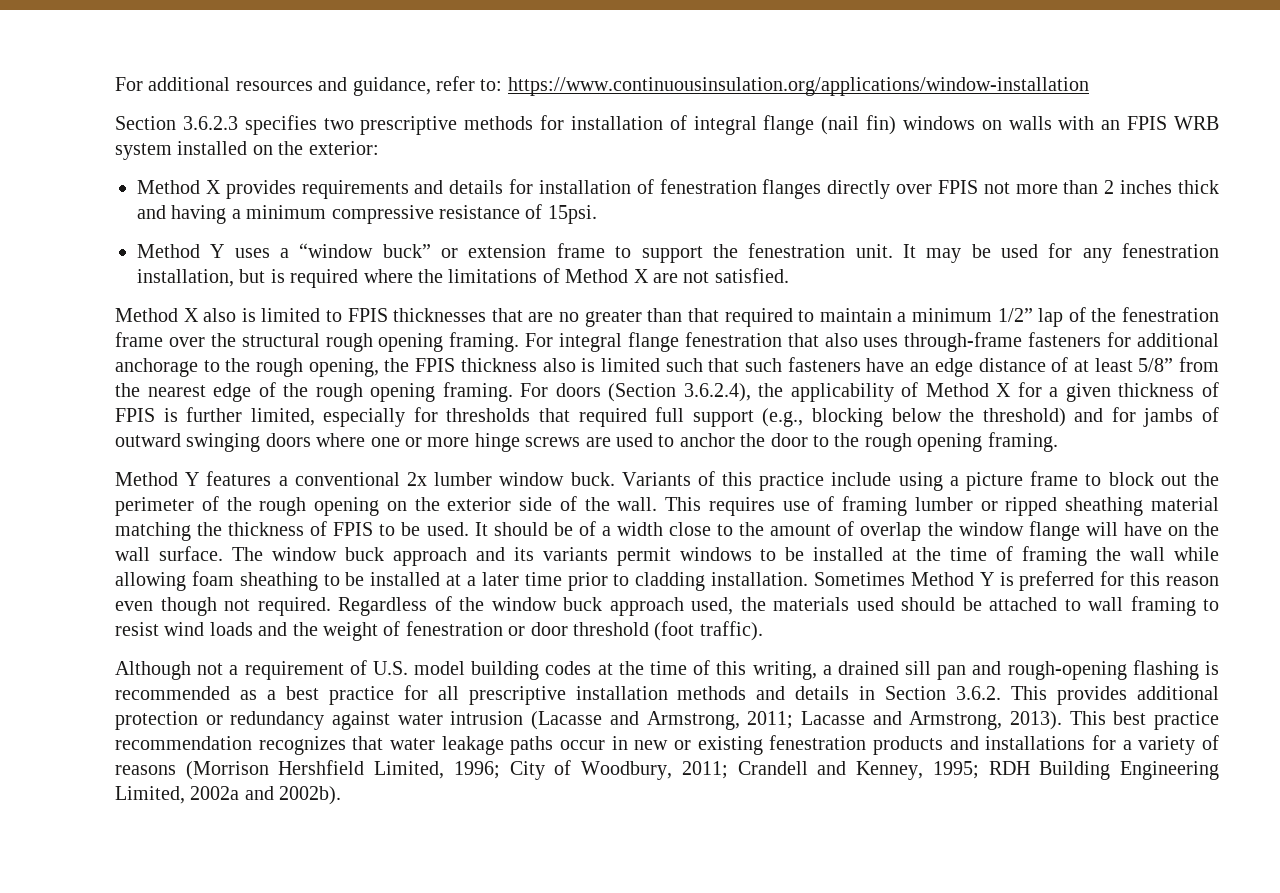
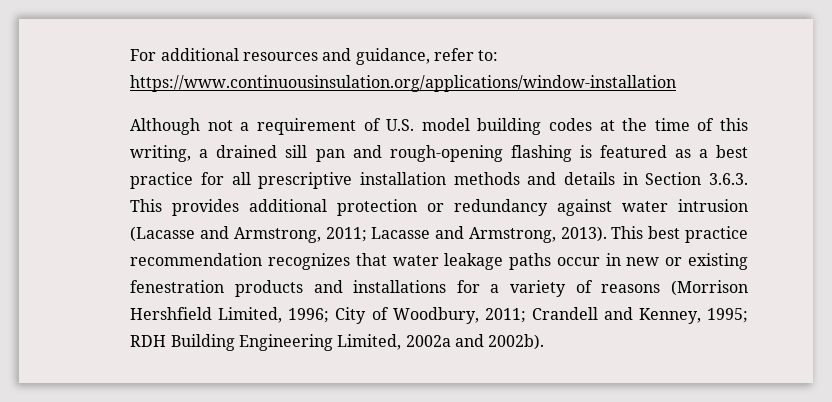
- Section 3.6.2.3 specifies two prescriptive methods for installation of integral flange (nail fin) windows on walls with an FPIS WRB system installed on the exterior:
- Method X provides requirements and details for installation of fenestration flanges directly over FPIS not more than 2 inches thick and having a minimum compressive resistance of 15psi.
- Method Y uses a “window buck” or extension frame to support the fenestration unit. It may be used for any fenestration installation, but is required where the limitations of Method X are not satisfied.
- Method X also is limited to FPIS thicknesses that are no greater than that required to maintain a minimum 1/2” lap of the fenestration frame over the structural rough opening framing. For integral flange fenestration that also uses through-frame fasteners for additional anchorage to the rough opening, the FPIS thickness also is limited such that such fasteners have an edge distance of at least 5/8” from the nearest edge of the rough opening framing. For doors (Section 3.6.2.4), the applicability of Method X for a given thickness of FPIS is further limited, especially for thresholds that required full support (e.g., blocking below the threshold) and for jambs of outward swinging doors where one or more hinge screws are used to anchor the door to the rough opening framing.
- Method Y features a conventional 2x lumber window buck. Variants of this practice include using a picture frame to block out the perimeter of the rough opening on the exterior side of the wall. This requires use of framing lumber or ripped sheathing material matching the thickness of FPIS to be used. It should be of a width close to the amount of overlap the window flange will have on the wall surface. The window buck approach and its variants permit windows to be installed at the time of framing the wall while allowing foam sheathing to be installed at a later time prior to cladding installation. Sometimes Method Y is preferred for this reason even though not required. Regardless of the window buck approach used, the materials used should be attached to wall framing to resist wind loads and the weight of fenestration or door threshold (foot traffic).
- Although not a requirement of U.S. model building codes at the time of this writing, a drained sill pan and rough-opening flashing is recommended as a best practice for all prescriptive installation methods and details in Section 3.6.2. This provides additional protection or redundancy against water intrusion (Lacasse and Armstrong, 2011; Lacasse and Armstrong, 2013).
+ Although not a requirement of U.S. model building codes at the time of this writing, a drained sill pan and rough-opening flashing is featured as a best practice for all prescriptive installation methods and details in Section 3.6.3. This provides additional protection or redundancy against water intrusion (Lacasse and Armstrong, 2011; Lacasse and Armstrong, 2013).

